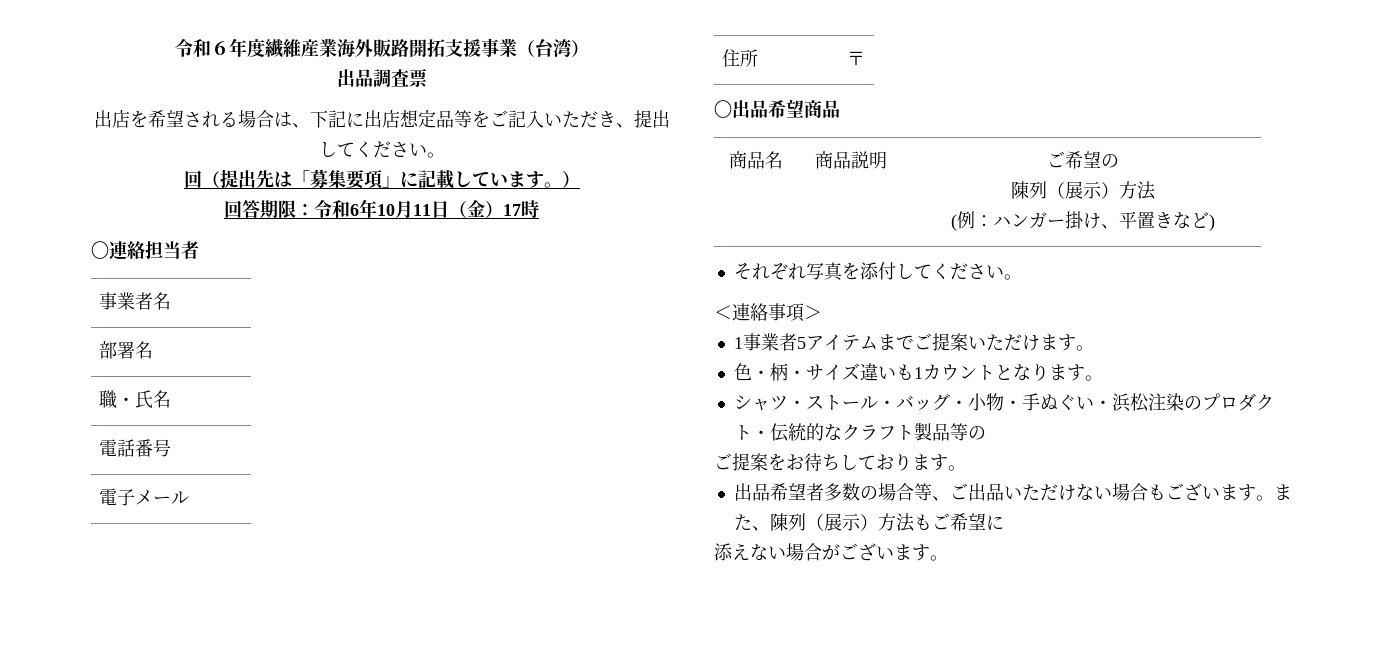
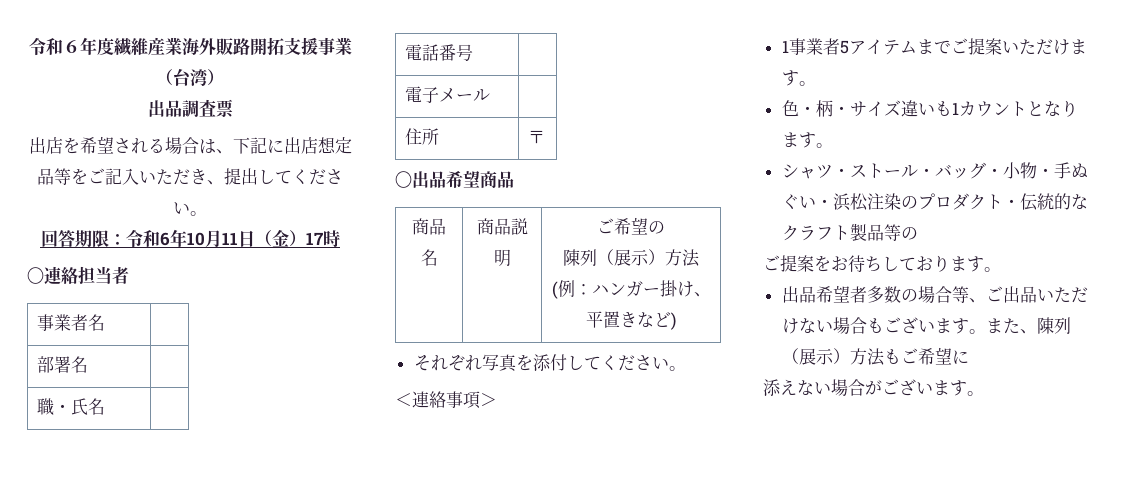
- 回（提出先は「募集要項」に記載しています。）

